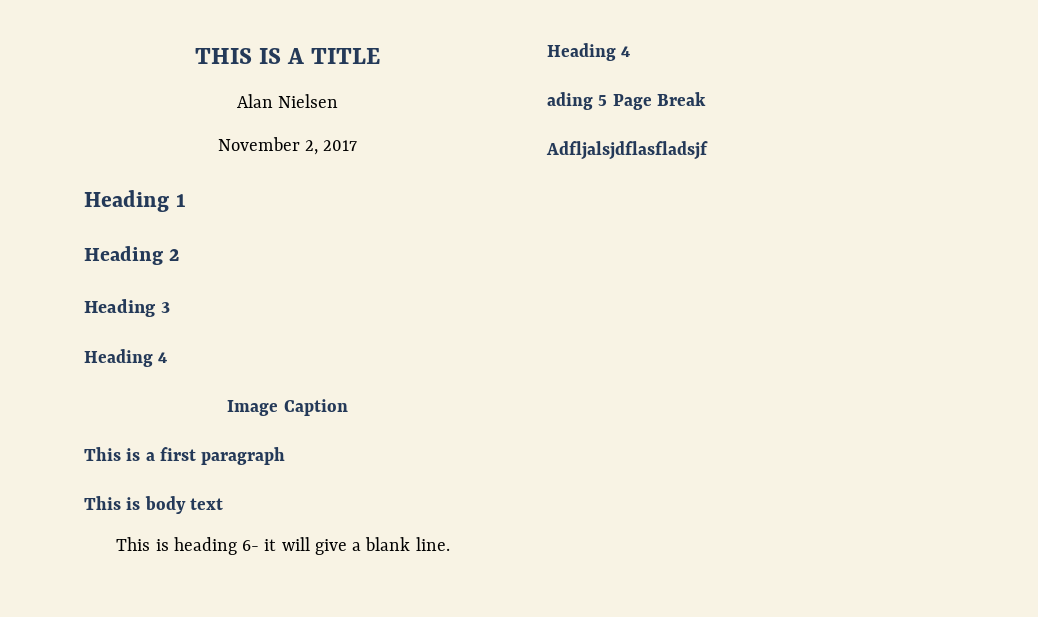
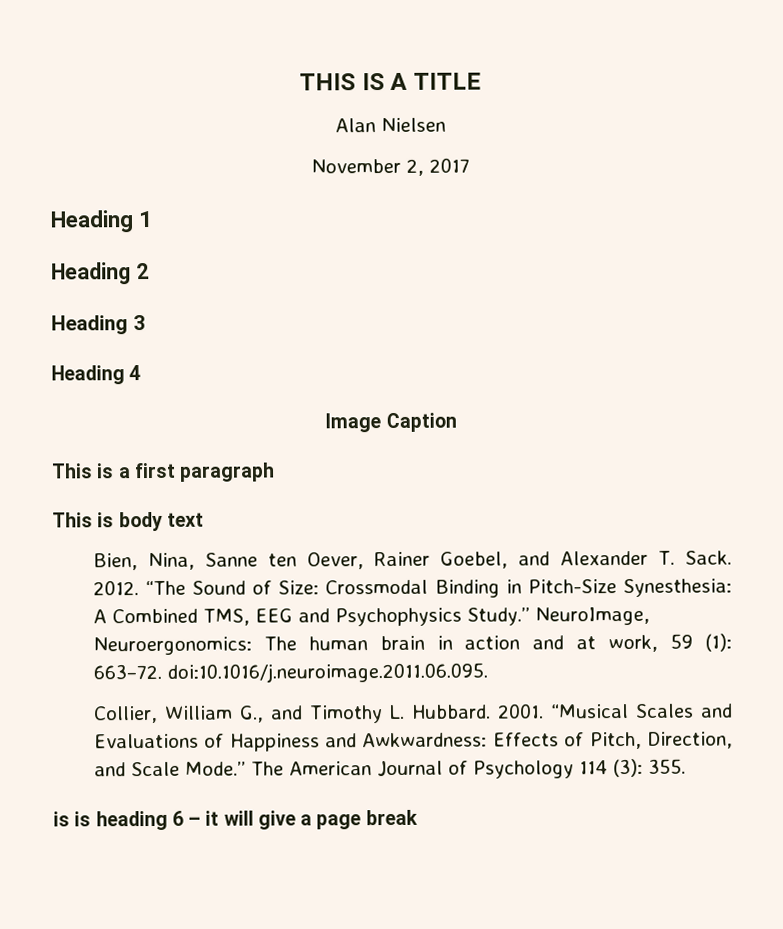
- This is heading 6- it will give a blank line.
- Heading 4
- ading 5 Page Break
- Adfljalsjdflasfladsjf
+ Bien, Nina, Sanne ten Oever, Rainer Goebel, and Alexander T. Sack. 2012. “The Sound of Size: Crossmodal Binding in Pitch-Size Synesthesia: A Combined TMS, EEG and Psychophysics Study.” NeuroImage, Neuroergonomics: The human brain in action and at work, 59 (1): 663–72. doi:10.1016/j.neuroimage.2011.06.095.
+ Collier, William G., and Timothy L. Hubbard. 2001. “Musical Scales and Evaluations of Happiness and Awkwardness: Effects of Pitch, Direction, and Scale Mode.” The American Journal of Psychology 114 (3): 355.
+ is is heading 6 – it will give a page break

